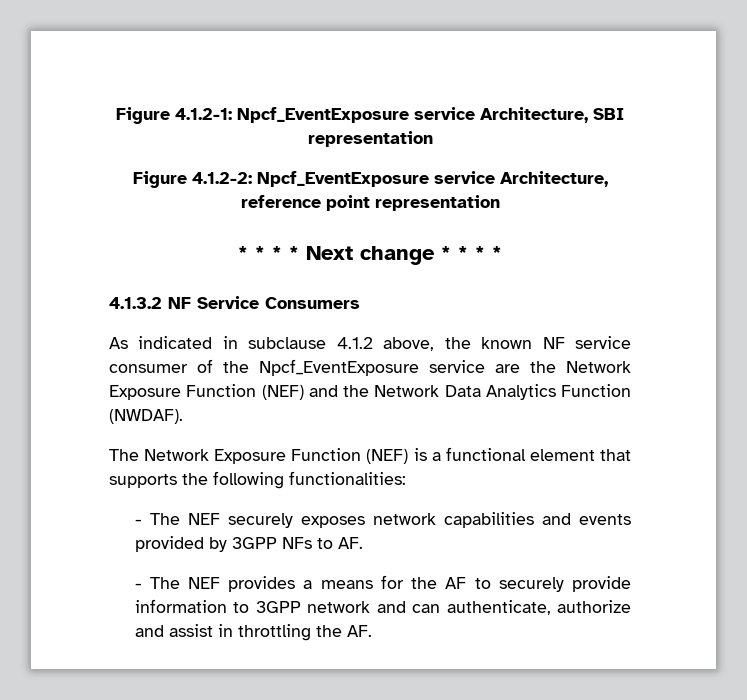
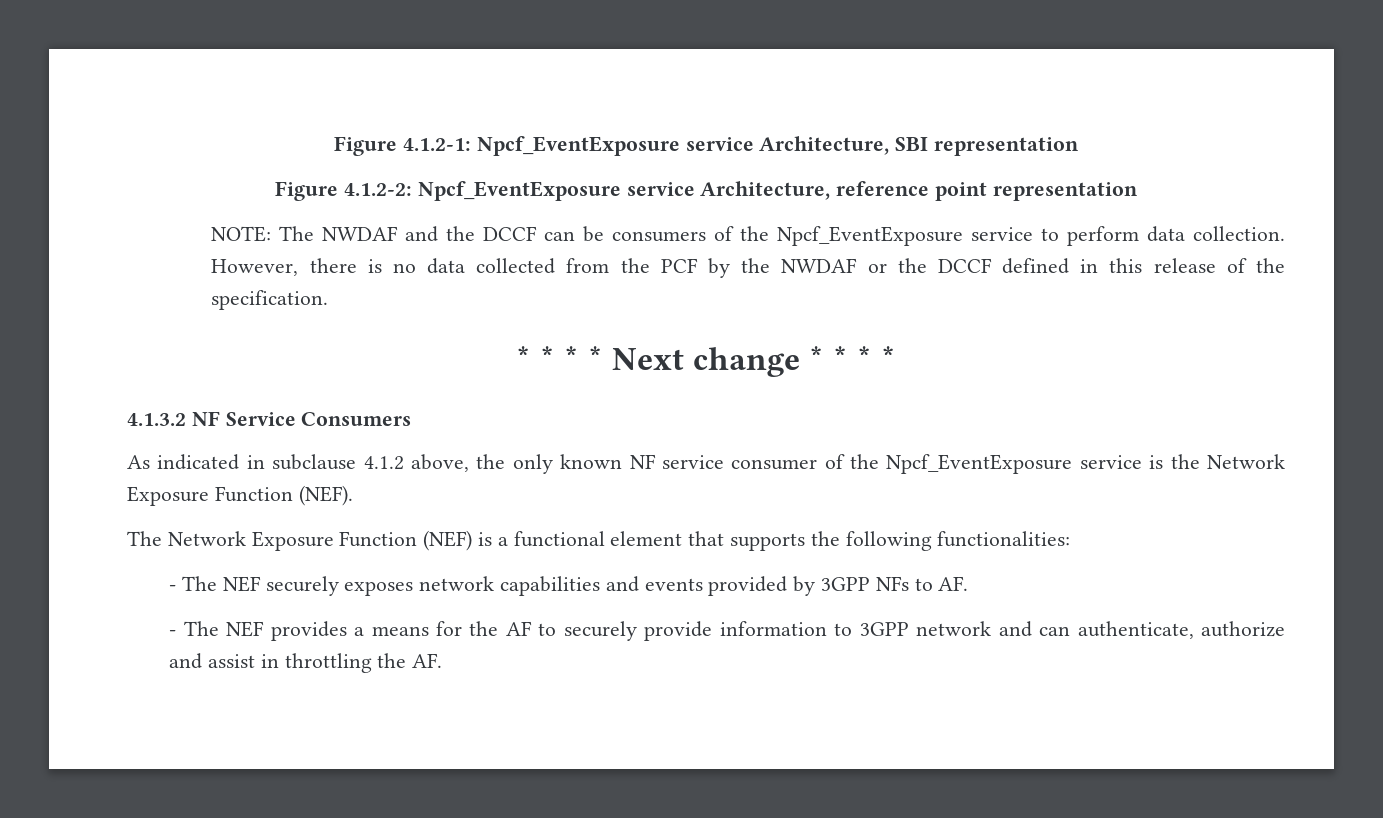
+ NOTE: The NWDAF and the DCCF can be consumers of the Npcf_EventExposure service to perform data collection. However, there is no data collected from the PCF by the NWDAF or the DCCF defined in this release of the specification.
- As indicated in subclause 4.1.2 above, the known NF service consumer of the Npcf_EventExposure service are the Network Exposure Function (NEF) and the Network Data Analytics Function (NWDAF).
+ As indicated in subclause 4.1.2 above, the only known NF service consumer of the Npcf_EventExposure service is the Network Exposure Function (NEF).

